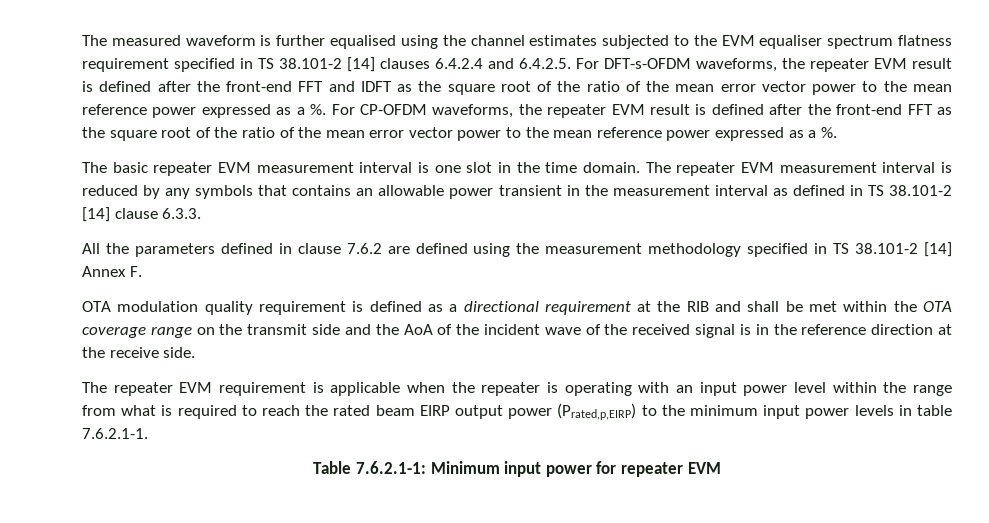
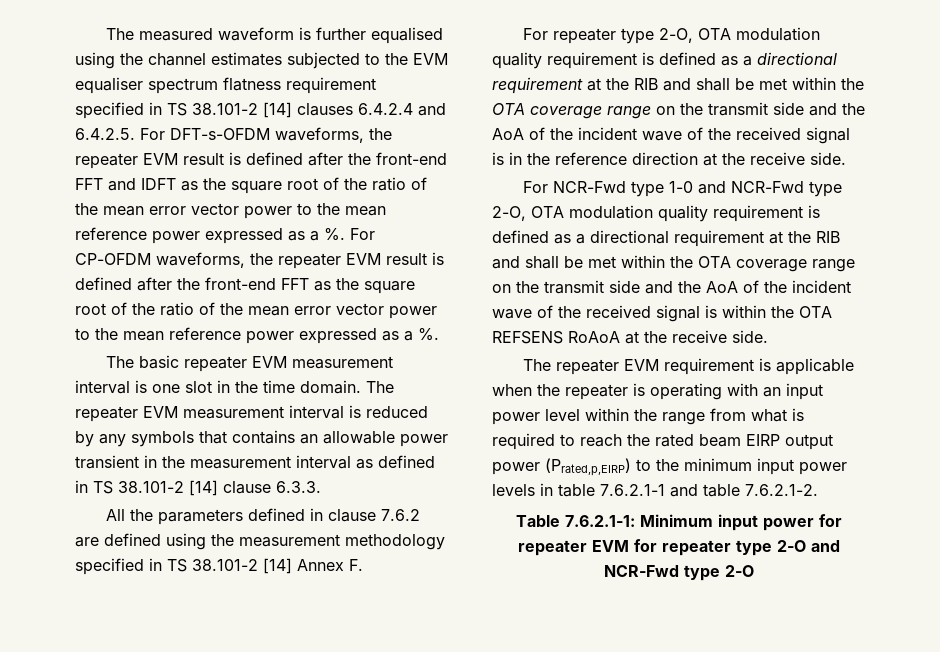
- OTA modulation quality requirement is defined as a directional requirement at the RIB and shall be met within the OTA coverage range on the transmit side and the AoA of the incident wave of the received signal is in the reference direction at the receive side.
+ For repeater type 2-O, OTA modulation quality requirement is defined as a directional requirement at the RIB and shall be met within the OTA coverage range on the transmit side and the AoA of the incident wave of the received signal is in the reference direction at the receive side.
+ For NCR-Fwd type 1-0 and NCR-Fwd type 2-O, OTA modulation quality requirement is defined as a directional requirement at the RIB and shall be met within the OTA coverage range on the transmit side and the AoA of the incident wave of the received signal is within the OTA REFSENS RoAoA at the receive side.
- The repeater EVM requirement is applicable when the repeater is operating with an input power level within the range from what is required to reach the rated beam EIRP output power (Prated,p,EIRP) to the minimum input power levels in table 7.6.2.1-1.
+ The repeater EVM requirement is applicable when the repeater is operating with an input power level within the range from what is required to reach the rated beam EIRP output power (Prated,p,EIRP) to the minimum input power levels in table 7.6.2.1-1 and table 7.6.2.1-2.
- Table 7.6.2.1-1: Minimum input power for repeater EVM
+ Table 7.6.2.1-1: Minimum input power for repeater EVM for repeater type 2-O and NCR-Fwd type 2-O

